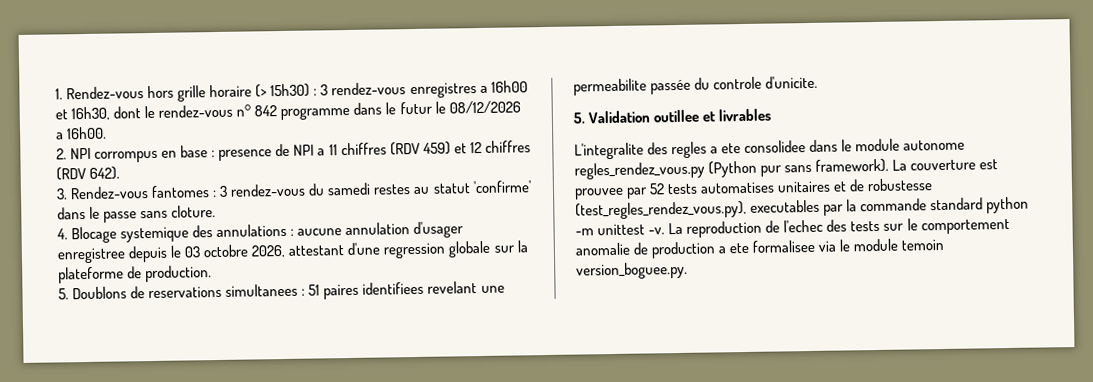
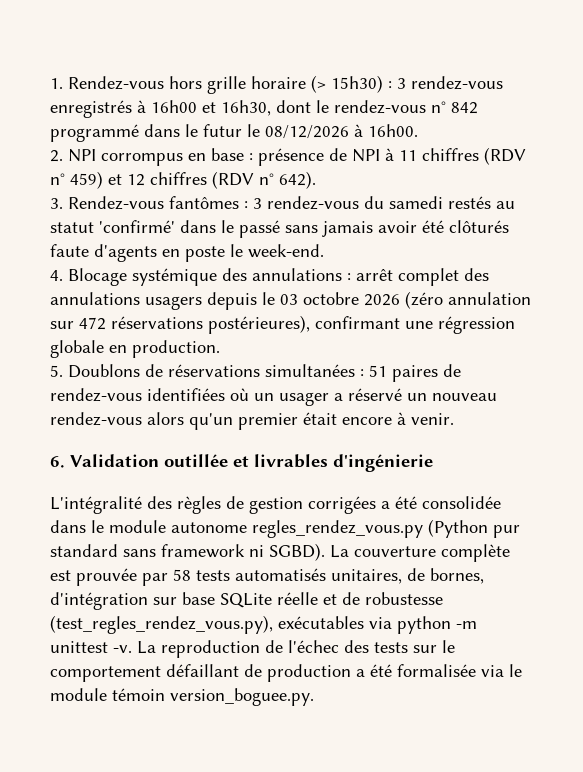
- 1. Rendez-vous hors grille horaire (> 15h30) : 3 rendez-vous enregistres a 16h00 et 16h30, dont le rendez-vous n° 842 programme dans le futur le 08/12/2026 a 16h00.
+ 1. Rendez-vous hors grille horaire (> 15h30) : 3 rendez-vous enregistrés à 16h00 et 16h30, dont le rendez-vous n° 842 programmé dans le futur le 08/12/2026 à 16h00.
- 2. NPI corrompus en base : presence de NPI a 11 chiffres (RDV 459) et 12 chiffres (RDV 642).
+ 2. NPI corrompus en base : présence de NPI à 11 chiffres (RDV n° 459) et 12 chiffres (RDV n° 642).
- 3. Rendez-vous fantomes : 3 rendez-vous du samedi restes au statut 'confirme' dans le passe sans cloture.
+ 3. Rendez-vous fantômes : 3 rendez-vous du samedi restés au statut 'confirmé' dans le passé sans jamais avoir été clôturés faute d'agents en poste le week-end.
- 4. Blocage systemique des annulations : aucune annulation d'usager enregistree depuis le 03 octobre 2026, attestant d'une regression globale sur la plateforme de production.
+ 4. Blocage systémique des annulations : arrêt complet des annulations usagers depuis le 03 octobre 2026 (zéro annulation sur 472 réservations postérieures), confirmant une régression globale en production.
- 5. Doublons de reservations simultanees : 51 paires identifiees revelant une permeabilite passée du controle d'unicite.
- 5. Validation outillee et livrables
- L'integralite des regles a ete consolidee dans le module autonome regles_rendez_vous.py (Python pur sans framework). La couverture est prouvee par 52 tests automatises unitaires et de robustesse (test_regles_rendez_vous.py), executables par la commande standard python -m unittest -v.
+ 5. Doublons de réservations simultanées : 51 paires de rendez-vous identifiées où un usager a réservé un nouveau rendez-vous alors qu'un premier était encore à venir.
+ 6. Validation outillée et livrables d'ingénierie
+ L'intégralité des règles de gestion corrigées a été consolidée dans le module autonome regles_rendez_vous.py (Python pur standard sans framework ni SGBD). La couverture complète est prouvée par 58 tests automatisés unitaires, de bornes, d'intégration sur base SQLite réelle et de robustesse (test_regles_rendez_vous.py), exécutables via python -m unittest -v.
- La reproduction de l'echec des tests sur le comportement anomalie de production a ete formalisee via le module temoin version_boguee.py.
+ La reproduction de l'échec des tests sur le comportement défaillant de production a été formalisée via le module témoin version_boguee.py.

